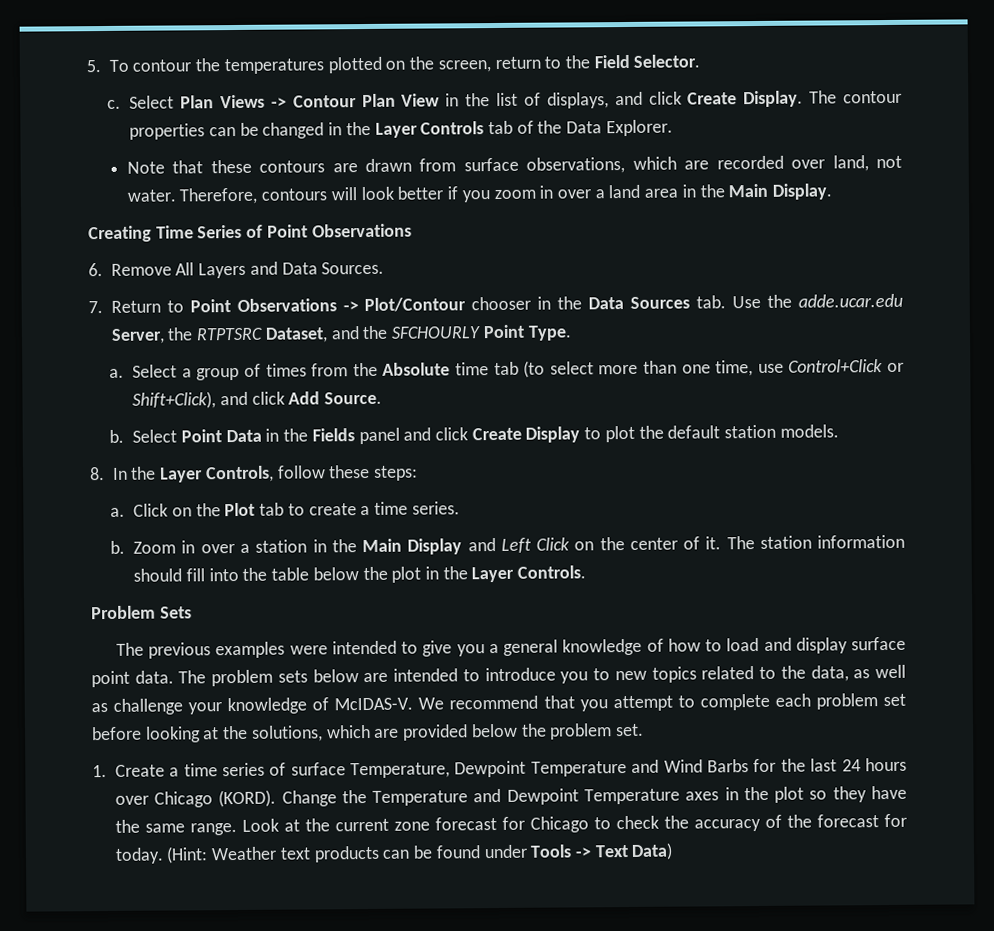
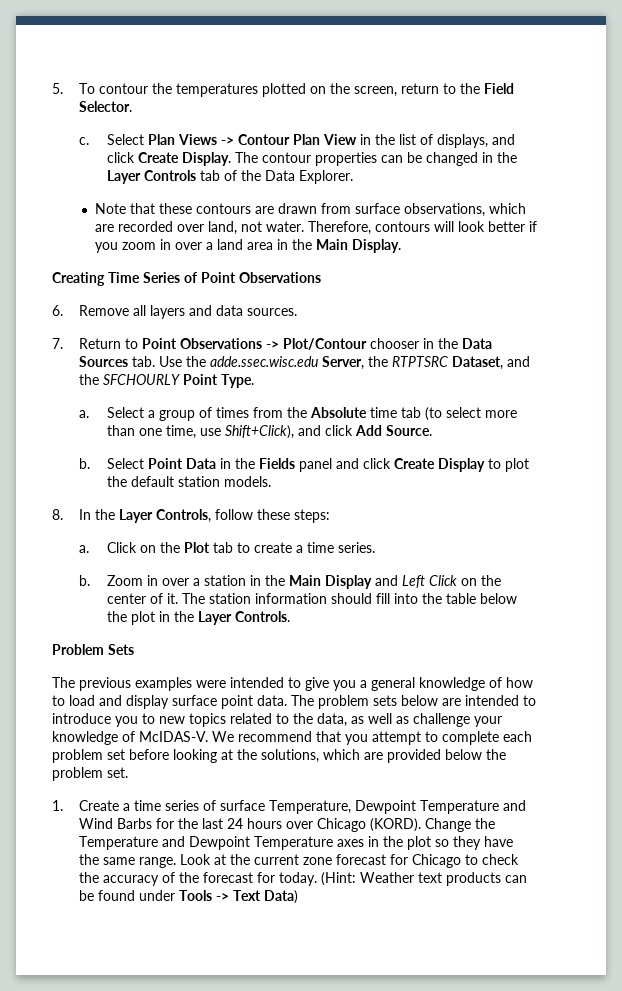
- 6. Remove All Layers and Data Sources.
+ 6. Remove all layers and data sources.
- 7. Return to Point Observations -> Plot/Contour chooser in the Data Sources tab. Use the adde.ucar.edu Server, the RTPTSRC Dataset, and the SFCHOURLY Point Type.
+ 7. Return to Point Observations -> Plot/Contour chooser in the Data Sources tab. Use the adde.ssec.wisc.edu Server, the RTPTSRC Dataset, and the SFCHOURLY Point Type.
- Select a group of times from the Absolute time tab (to select more than one time, use Control+Click or Shift+Click), and click Add Source.
+ Select a group of times from the Absolute time tab (to select more than one time, use Shift+Click), and click Add Source.

